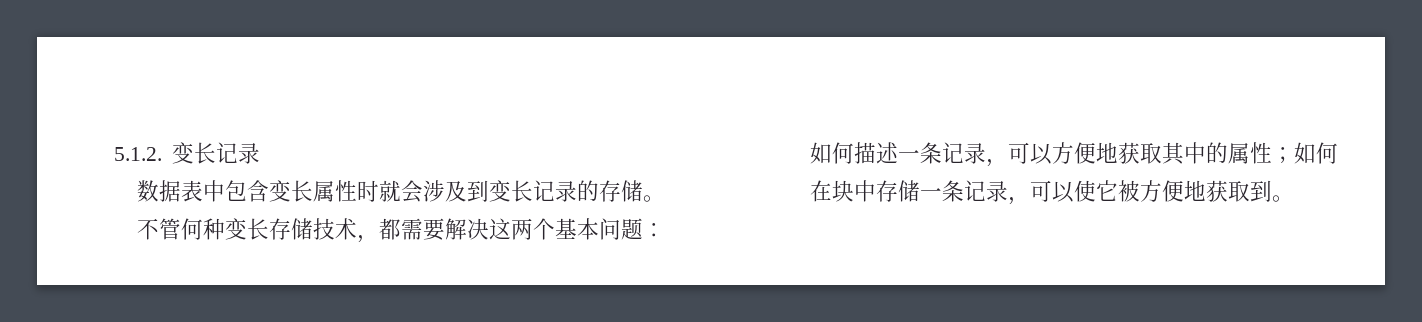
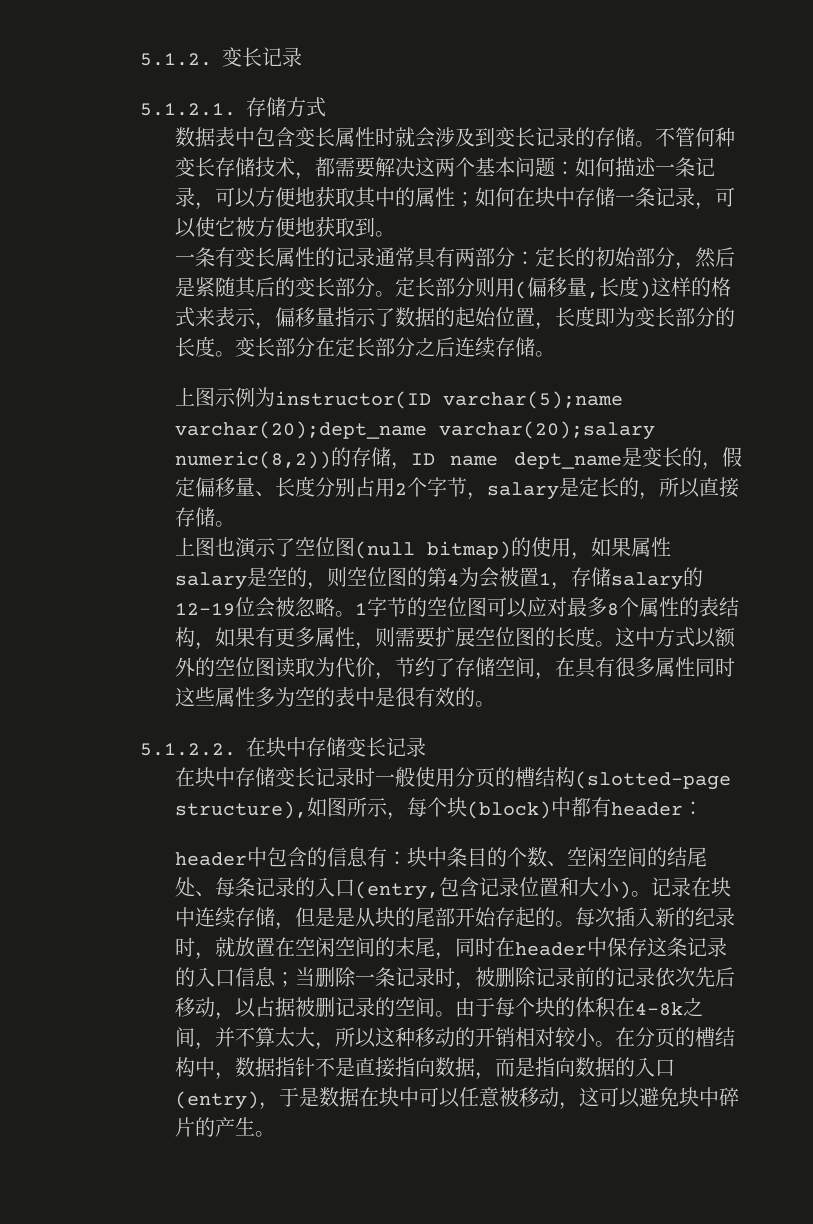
+ 5.1.2.1.存储方式
+ 一条有变长属性的记录通常具有两部分：定长的初始部分，然后是紧随其后的变长部分。定长部分则用(偏移量,长度)这样的格式来表示，偏移量指示了数据的起始位置，长度即为变长部分的长度。变长部分在定长部分之后连续存储。
+ 上图示例为instructor(ID varchar(5);name varchar(20);dept_name varchar(20);salary numeric(8,2))的存储，ID name dept_name是变长的，假定偏移量、长度分别占用2个字节，salary是定长的，所以直接存储。
+ 上图也演示了空位图(null bitmap)的使用，如果属性salary是空的，则空位图的第4为会被置1，存储salary的12-19位会被忽略。1字节的空位图可以应对最多8个属性的表结构，如果有更多属性，则需要扩展空位图的长度。这中方式以额外的空位图读取为代价，节约了存储空间，在具有很多属性同时这些属性多为空的表中是很有效的。
+ 5.1.2.2.在块中存储变长记录
+ 在块中存储变长记录时一般使用分页的槽结构(slotted-page structure),如图所示，每个块(block)中都有header：
+ header中包含的信息有：块中条目的个数、空闲空间的结尾处、每条记录的入口(entry,包含记录位置和大小)。记录在块中连续存储，但是是从块的尾部开始存起的。每次插入新的纪录时，就放置在空闲空间的末尾，同时在header中保存这条记录的入口信息；当删除一条记录时，被删除记录前的记录依次先后移动，以占据被删记录的空间。由于每个块的体积在4-8k之间，并不算太大，所以这种移动的开销相对较小。在分页的槽结构中，数据指针不是直接指向数据，而是指向数据的入口(entry)，于是数据在块中可以任意被移动，这可以避免块中碎片的产生。

